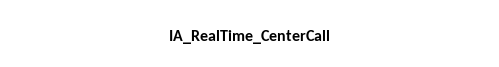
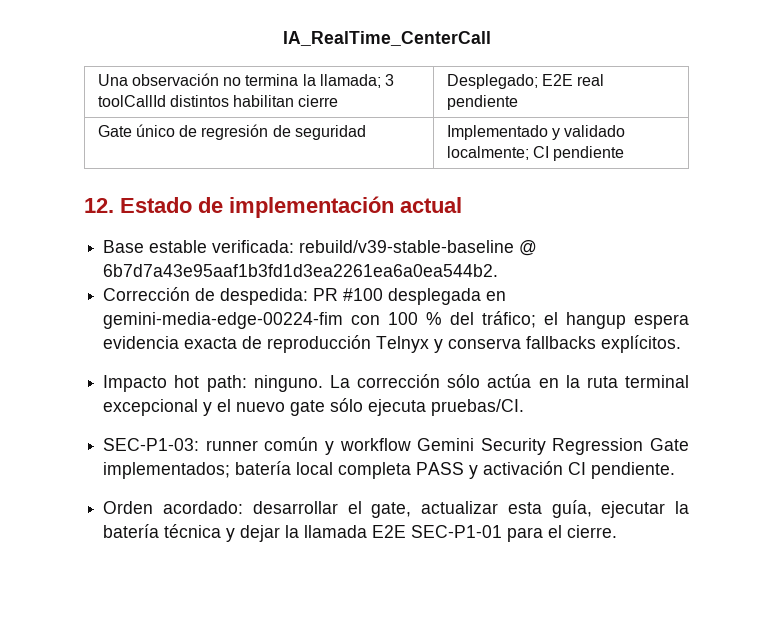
+ Una observación no termina la llamada; 3 toolCallId distintos habilitan cierre | Desplegado; E2E real pendiente
+ Gate único de regresión de seguridad | Implementado y validado localmente; CI pendiente
+ 12. Estado de implementación actual
+ Base estable verificada: rebuild/v39-stable-baseline @ 6b7d7a43e95aaf1b3fd1d3ea2261ea6a0ea544b2.
+ Corrección de despedida: PR #100 desplegada en gemini-media-edge-00224-fim con 100 % del tráfico; el hangup espera evidencia exacta de reproducción Telnyx y conserva fallbacks explícitos.
+ Impacto hot path: ninguno. La corrección sólo actúa en la ruta terminal excepcional y el nuevo gate sólo ejecuta pruebas/CI.
+ SEC-P1-03: runner común y workflow Gemini Security Regression Gate implementados; batería local completa PASS y activación CI pendiente.
+ Orden acordado: desarrollar el gate, actualizar esta guía, ejecutar la batería técnica y dejar la llamada E2E SEC-P1-01 para el cierre.

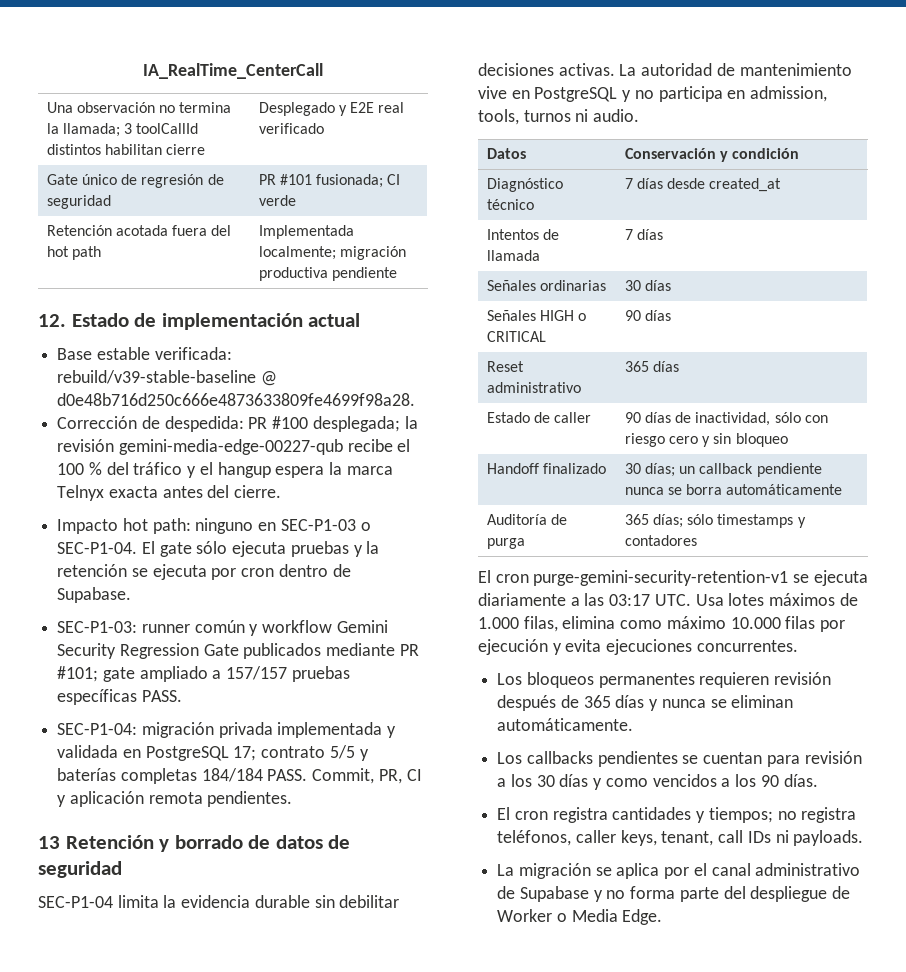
- Una observación no termina la llamada; 3 toolCallId distintos habilitan cierre | Desplegado; E2E real pendiente
+ Una observación no termina la llamada; 3 toolCallId distintos habilitan cierre | Desplegado y E2E real verificado
- Gate único de regresión de seguridad | Implementado y validado localmente; CI pendiente
+ Gate único de regresión de seguridad | PR #101 fusionada; CI verde
+ Retención acotada fuera del hot path | Implementada localmente; migración productiva pendiente
- Base estable verificada: rebuild/v39-stable-baseline @ 6b7d7a43e95aaf1b3fd1d3ea2261ea6a0ea544b2.
+ Base estable verificada: rebuild/v39-stable-baseline @ d0e48b716d250c666e4873633809fe4699f98a28.
- Corrección de despedida: PR #100 desplegada en gemini-media-edge-00224-fim con 100 % del tráfico; el hangup espera evidencia exacta de reproducción Telnyx y conserva fallbacks explícitos.
- Impacto hot path: ninguno. La corrección sólo actúa en la ruta terminal excepcional y el nuevo gate sólo ejecuta pruebas/CI.
+ Corrección de despedida: PR #100 desplegada; la revisión gemini-media-edge-00227-qub recibe el 100 % del tráfico y el hangup espera la marca Telnyx exacta antes del cierre.
+ Impacto hot path: ninguno en SEC-P1-03 o SEC-P1-04. El gate sólo ejecuta pruebas y la retención se ejecuta por cron dentro de Supabase.
- SEC-P1-03: runner común y workflow Gemini Security Regression Gate implementados; batería local completa PASS y activación CI pendiente.
- Orden acordado: desarrollar el gate, actualizar esta guía, ejecutar la batería técnica y dejar la llamada E2E SEC-P1-01 para el cierre.
+ SEC-P1-03: runner común y workflow Gemini Security Regression Gate publicados mediante PR #101; gate ampliado a 157/157 pruebas específicas PASS.
+ SEC-P1-04: migración privada implementada y validada en PostgreSQL 17; contrato 5/5 y baterías completas 184/184 PASS. Commit, PR, CI y aplicación remota pendientes.
+ 13 Retención y borrado de datos de seguridad
+ SEC-P1-04 limita la evidencia durable sin debilitar decisiones activas. La autoridad de mantenimiento vive en PostgreSQL y no participa en admission, tools, turnos ni audio.
+ Datos | Conservación y condición
+ Diagnóstico técnico | 7 días desde created_at
+ Intentos de llamada | 7 días
+ Señales ordinarias | 30 días
+ Señales HIGH o CRITICAL | 90 días
+ Reset administrativo | 365 días
+ Estado de caller | 90 días de inactividad, sólo con riesgo cero y sin bloqueo
+ Handoff finalizado | 30 días; un callback pendiente nunca se borra automáticamente
+ Auditoría de purga | 365 días; sólo timestamps y contadores
+ El cron purge-gemini-security-retention-v1 se ejecuta diariamente a las 03:17 UTC. Usa lotes máximos de 1.000 filas, elimina como máximo 10.000 filas por ejecución y evita ejecuciones concurrentes.
+ Los bloqueos permanentes requieren revisión después de 365 días y nunca se eliminan automáticamente.
+ Los callbacks pendientes se cuentan para revisión a los 30 días y como vencidos a los 90 días.
+ El cron registra cantidades y tiempos; no registra teléfonos, caller keys, tenant, call IDs ni payloads.
+ La migración se aplica por el canal administrativo de Supabase y no forma parte del despliegue de Worker o Media Edge.

